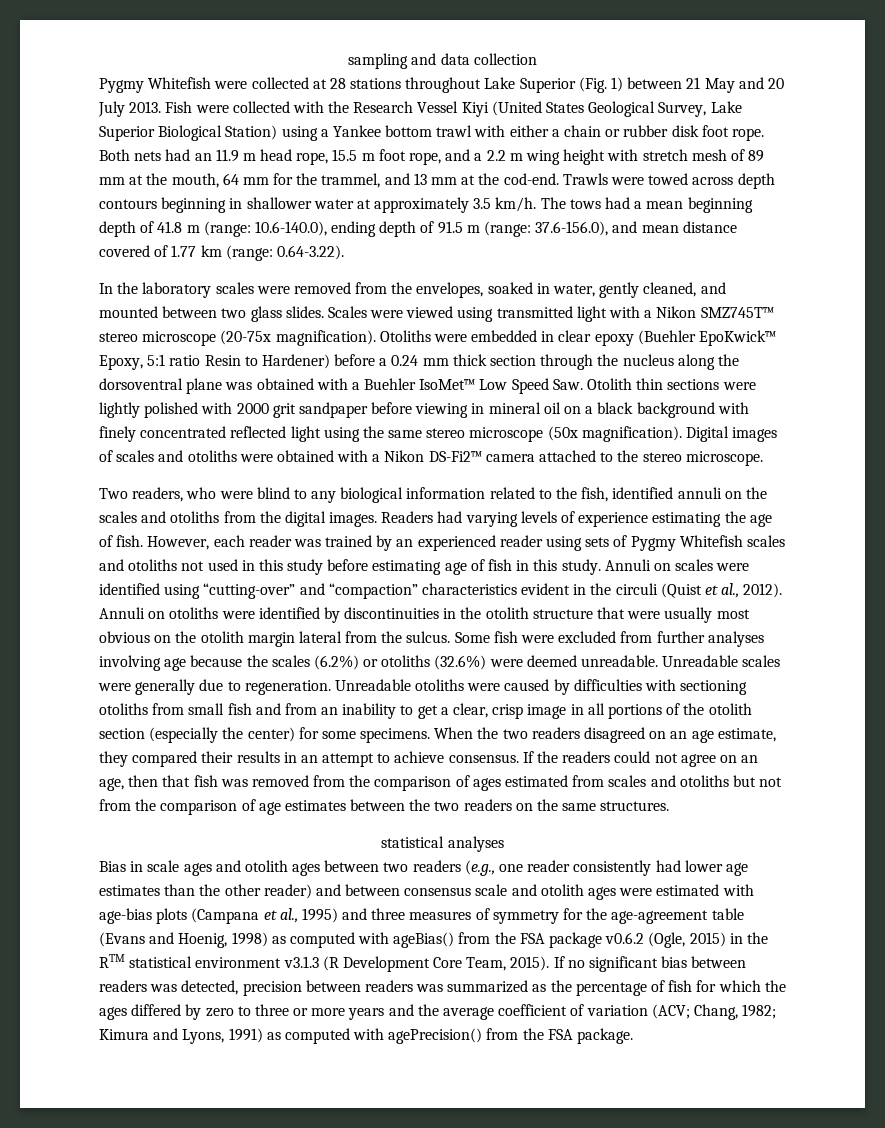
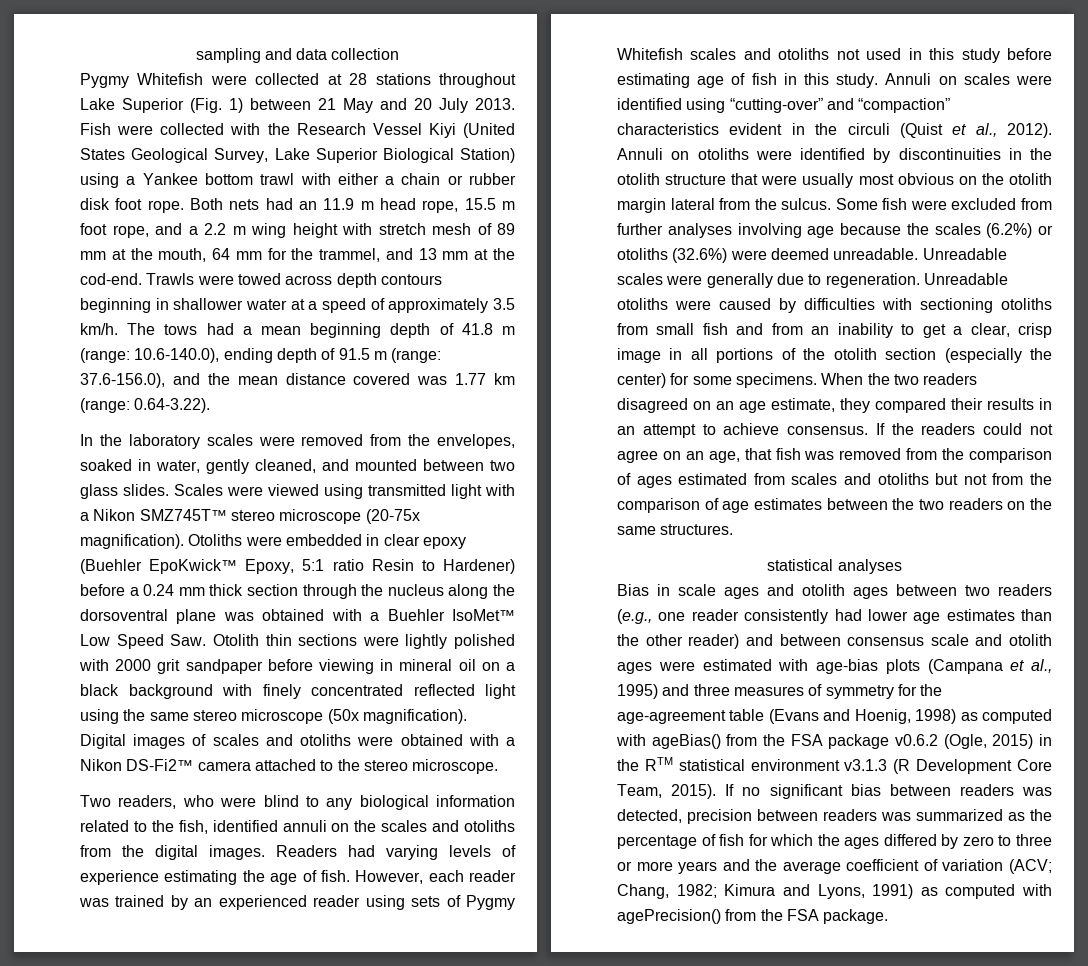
- Trawls were towed across depth contours beginning in shallower water at approximately 3.5 km/h.
+ Trawls were towed across depth contours beginning in shallower water at a speed of approximately 3.5 km/h.
- The tows had a mean beginning depth of 41.8 m (range: 10.6-140.0), ending depth of 91.5 m (range: 37.6-156.0), and mean distance covered of 1.77 km (range: 0.64-3.22).
+ The tows had a mean beginning depth of 41.8 m (range: 10.6-140.0), ending depth of 91.5 m (range: 37.6-156.0), and the mean distance covered was 1.77 km (range: 0.64-3.22).
- If the readers could not agree on an age, then that fish was removed from the comparison of ages estimated from scales and otoliths but not from the comparison of age estimates between the two readers on the same structures.
+ If the readers could not agree on an age, that fish was removed from the comparison of ages estimated from scales and otoliths but not from the comparison of age estimates between the two readers on the same structures.

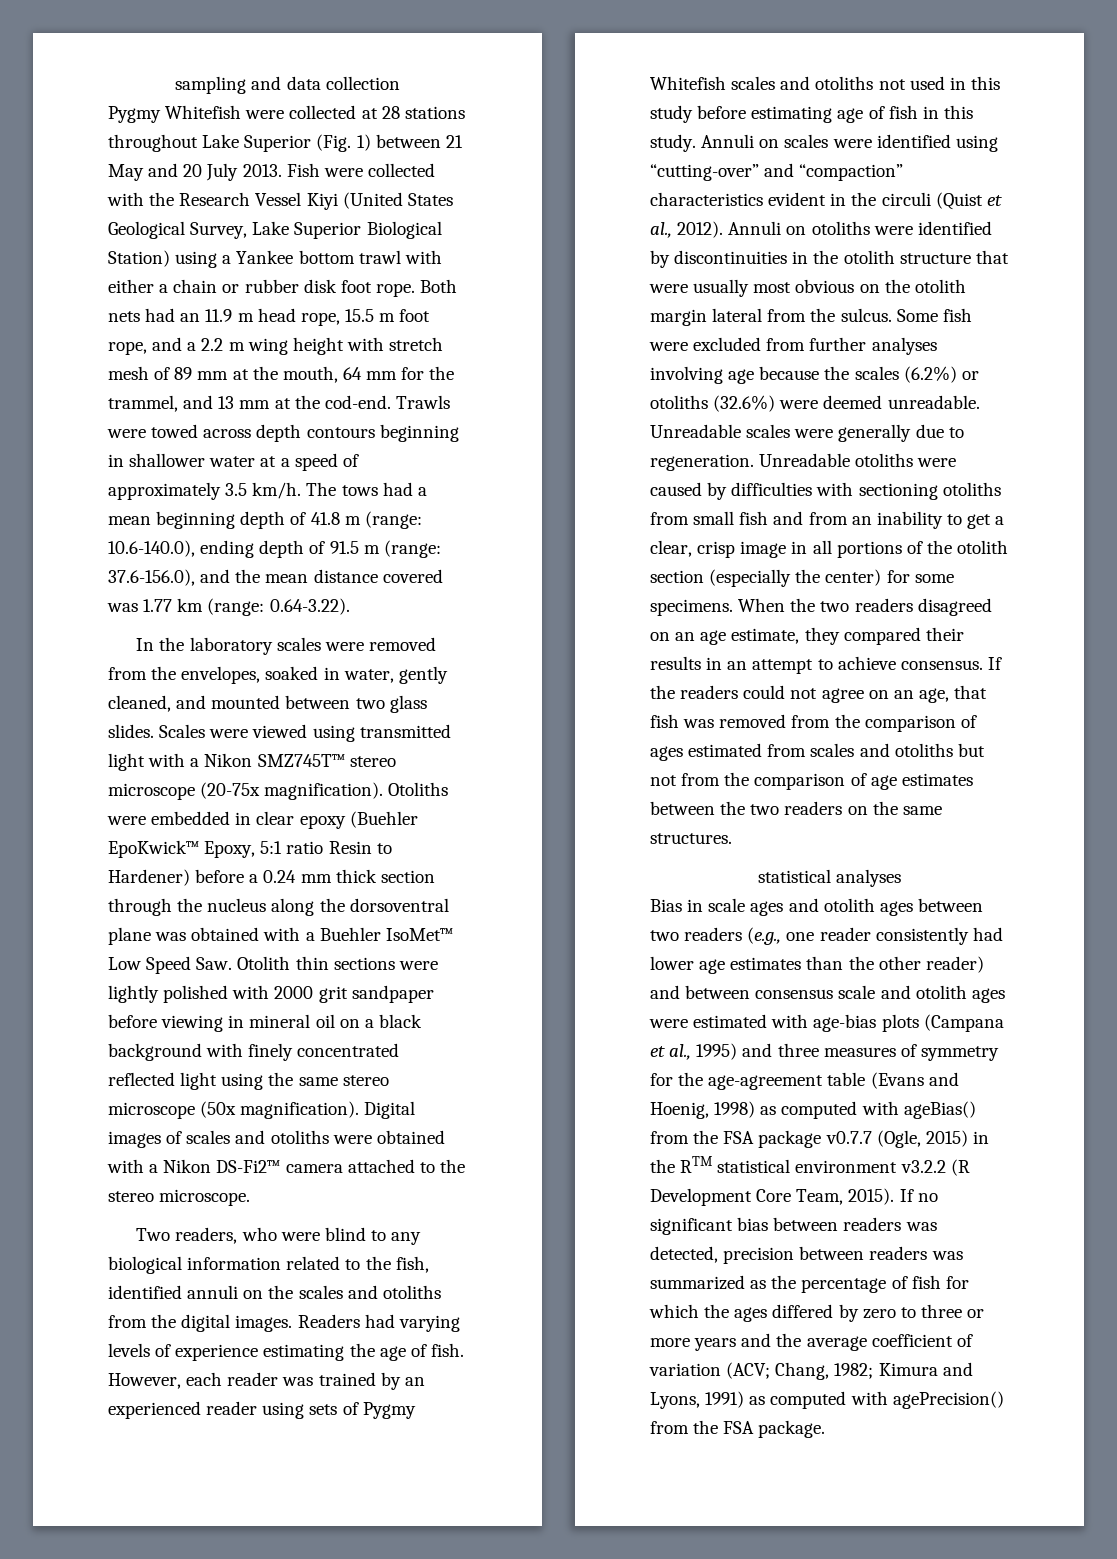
- Bias in scale ages and otolith ages between two readers (e.g., one reader consistently had lower age estimates than the other reader) and between consensus scale and otolith ages were estimated with age-bias plots (Campana et al., 1995) and three measures of symmetry for the age-agreement table (Evans and Hoenig, 1998) as computed with ageBias() from the FSA package v0.6.2 (Ogle, 2015) in the RTM statistical environment v3.1.3 (R Development Core Team, 2015).
+ Bias in scale ages and otolith ages between two readers (e.g., one reader consistently had lower age estimates than the other reader) and between consensus scale and otolith ages were estimated with age-bias plots (Campana et al., 1995) and three measures of symmetry for the age-agreement table (Evans and Hoenig, 1998) as computed with ageBias() from the FSA package v0.7.7 (Ogle, 2015) in the RTM statistical environment v3.2.2 (R Development Core Team, 2015).

